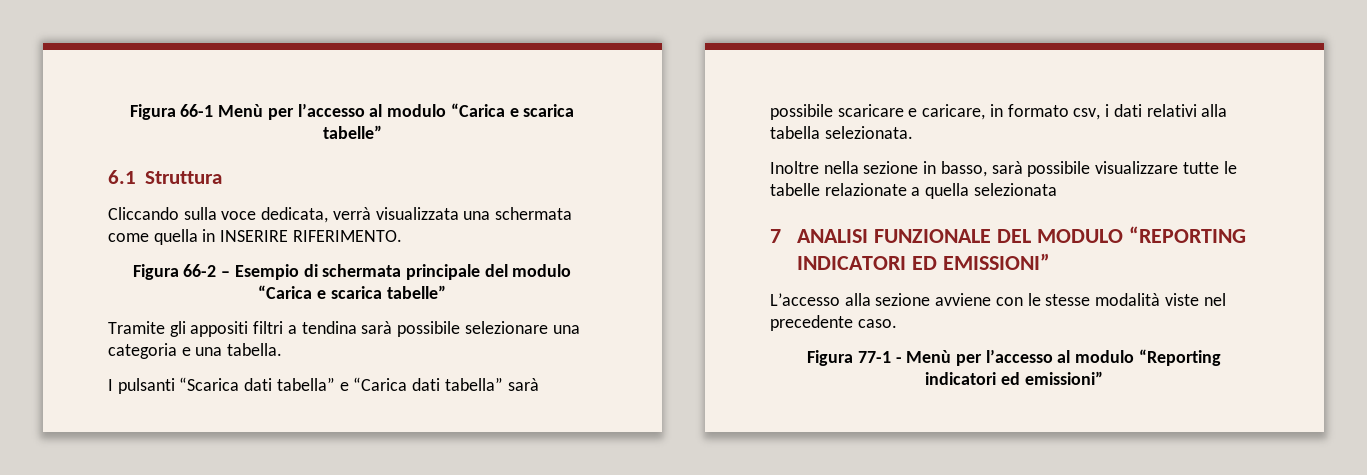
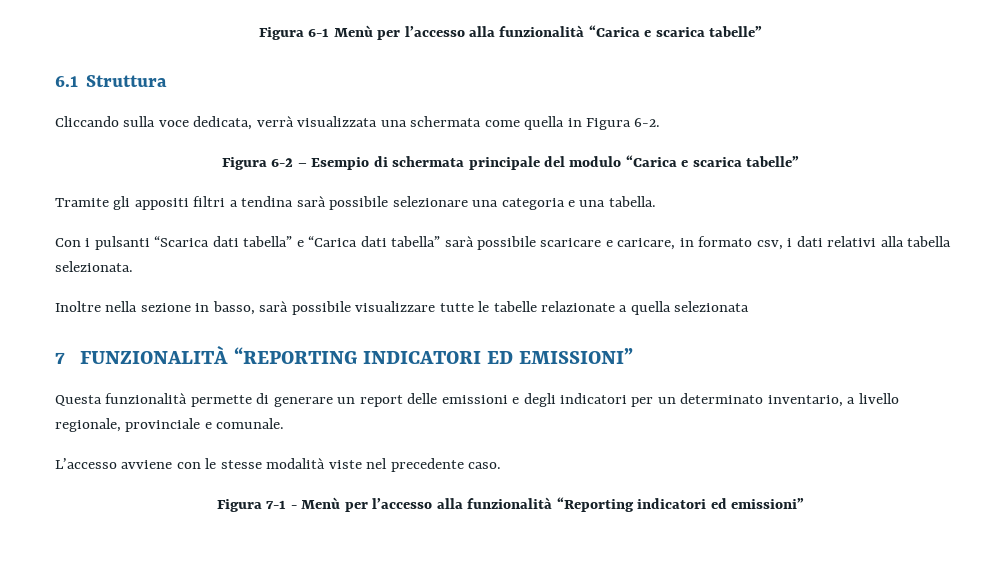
- Figura 66-1 Menù per l’accesso al modulo “Carica e scarica tabelle”
+ Figura 6-1 Menù per l’accesso alla funzionalità “Carica e scarica tabelle”
- Cliccando sulla voce dedicata, verrà visualizzata una schermata come quella in INSERIRE RIFERIMENTO.
- Figura 66-2 – Esempio di schermata principale del modulo “Carica e scarica tabelle”
+ Cliccando sulla voce dedicata, verrà visualizzata una schermata come quella in Figura 6-2.
+ Figura 6-2 – Esempio di schermata principale del modulo “Carica e scarica tabelle”
- I pulsanti “Scarica dati tabella” e “Carica dati tabella” sarà possibile scaricare e caricare, in formato csv, i dati relativi alla tabella selezionata.
+ Con i pulsanti “Scarica dati tabella” e “Carica dati tabella” sarà possibile scaricare e caricare, in formato csv, i dati relativi alla tabella selezionata.
- 7 ANALISI FUNZIONALE DEL MODULO “REPORTING INDICATORI ED EMISSIONI”
+ 7 FUNZIONALITÀ “REPORTING INDICATORI ED EMISSIONI”
+ Questa funzionalità permette di generare un report delle emissioni e degli indicatori per un determinato inventario, a livello regionale, provinciale e comunale.
- L’accesso alla sezione avviene con le stesse modalità viste nel precedente caso.
+ L’accesso avviene con le stesse modalità viste nel precedente caso.
- Figura 77-1 - Menù per l’accesso al modulo “Reporting indicatori ed emissioni”
+ Figura 7-1 - Menù per l’accesso alla funzionalità “Reporting indicatori ed emissioni”

